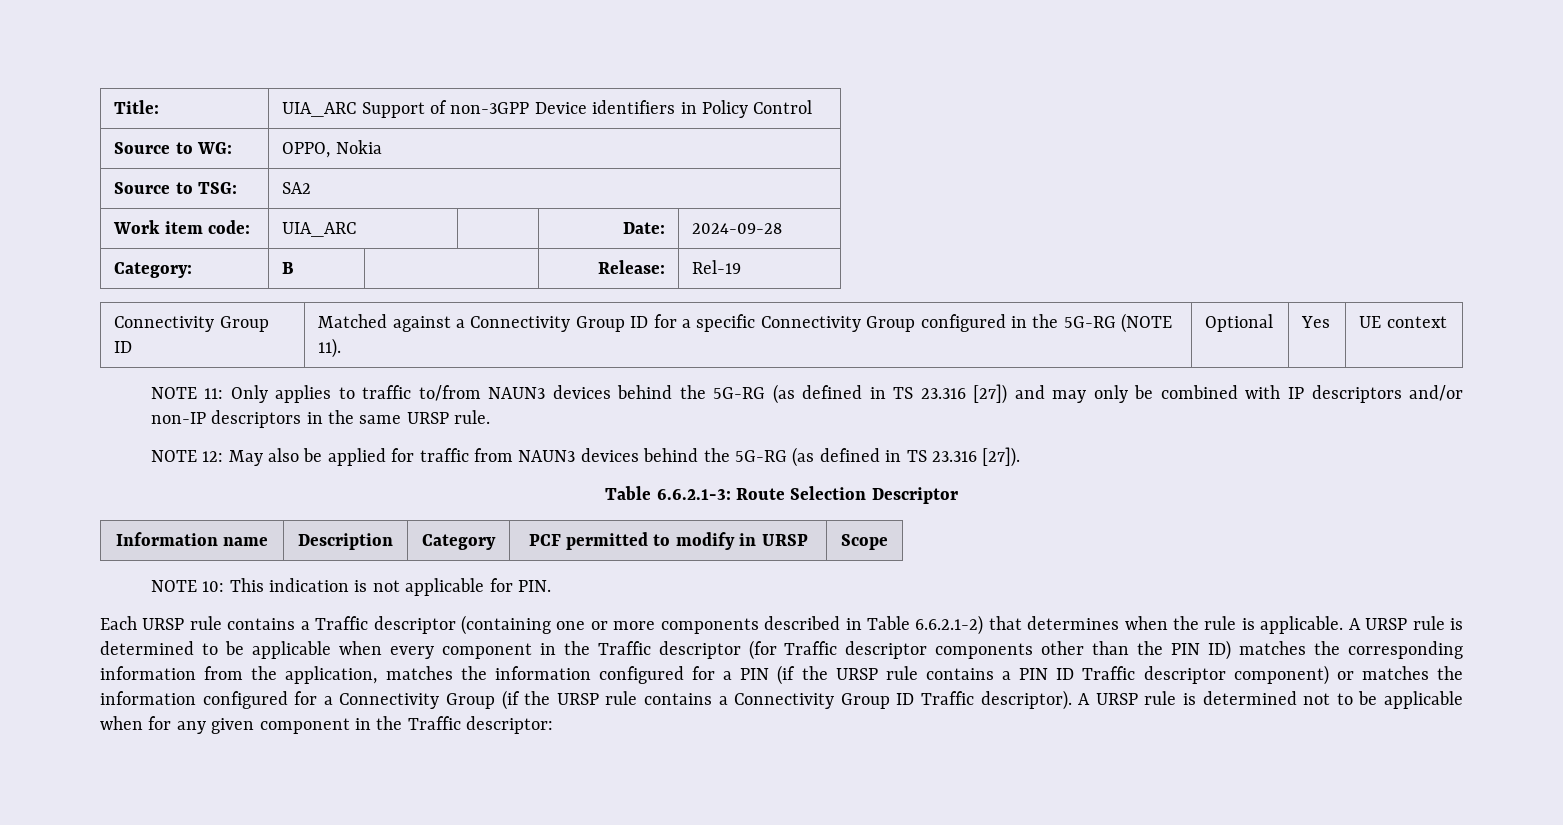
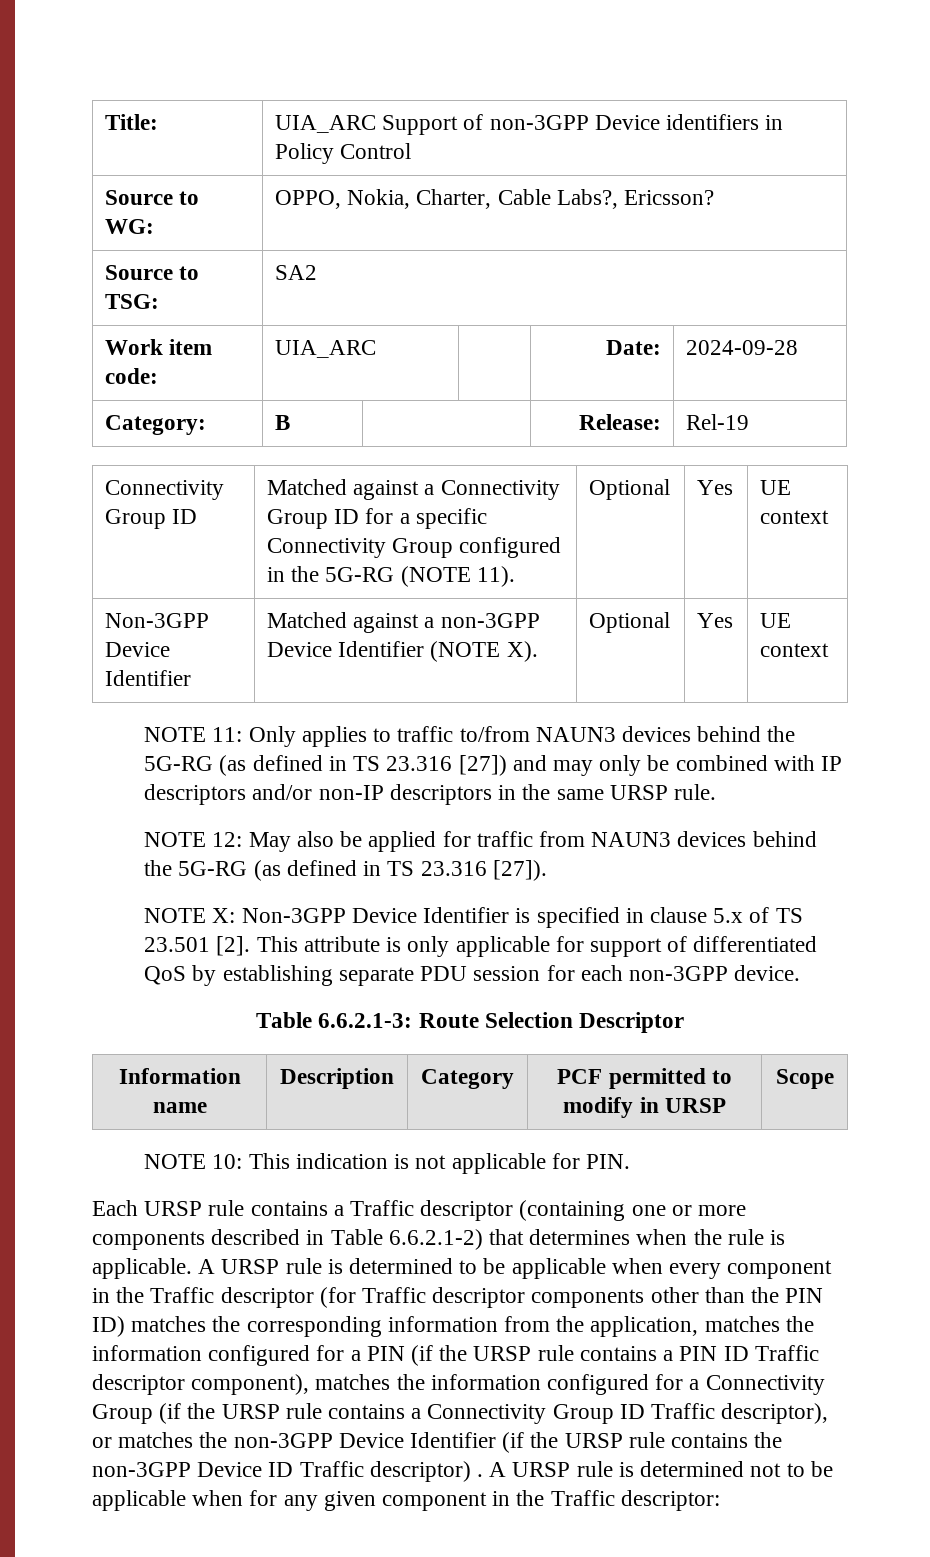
- Source to WG: | OPPO, Nokia
+ Source to WG: | OPPO, Nokia, Charter, Cable Labs?, Ericsson?
+ Non-3GPP Device Identifier | Matched against a non-3GPP Device Identifier (NOTE X). | Optional | Yes | UE context
+ NOTE X: Non-3GPP Device Identifier is specified in clause 5.x of TS 23.501 [2]. This attribute is only applicable for support of differentiated QoS by establishing separate PDU session for each non-3GPP device.
- A URSP rule is determined to be applicable when every component in the Traffic descriptor (for Traffic descriptor components other than the PIN ID) matches the corresponding information from the application, matches the information configured for a PIN (if the URSP rule contains a PIN ID Traffic descriptor component) or matches the information configured for a Connectivity Group (if the URSP rule contains a Connectivity Group ID Traffic descriptor).
+ A URSP rule is determined to be applicable when every component in the Traffic descriptor (for Traffic descriptor components other than the PIN ID) matches the corresponding information from the application, matches the information configured for a PIN (if the URSP rule contains a PIN ID Traffic descriptor component), matches the information configured for a Connectivity Group (if the URSP rule contains a Connectivity Group ID Traffic descriptor), or matches the non-3GPP Device Identifier (if the URSP rule contains the non-3GPP Device ID Traffic descriptor) .

